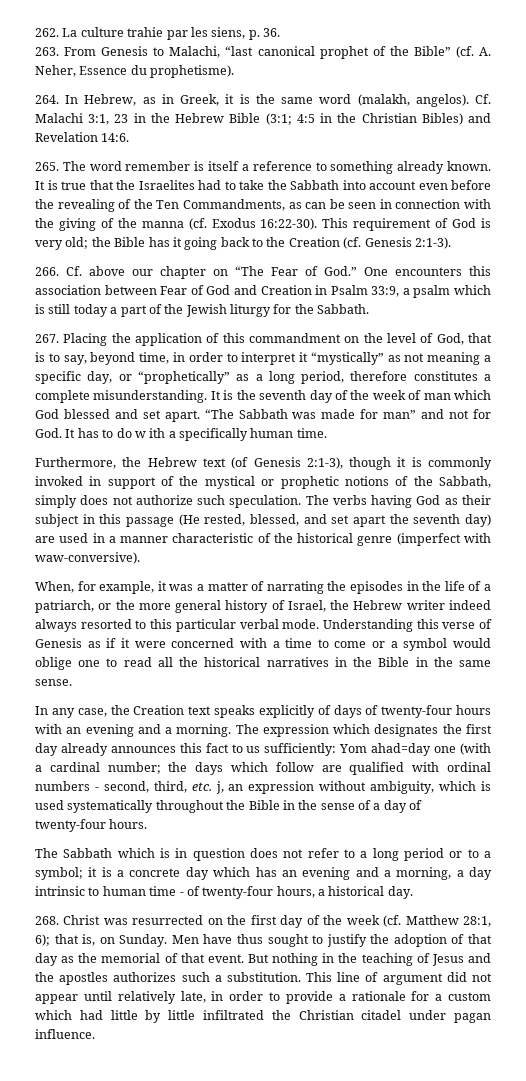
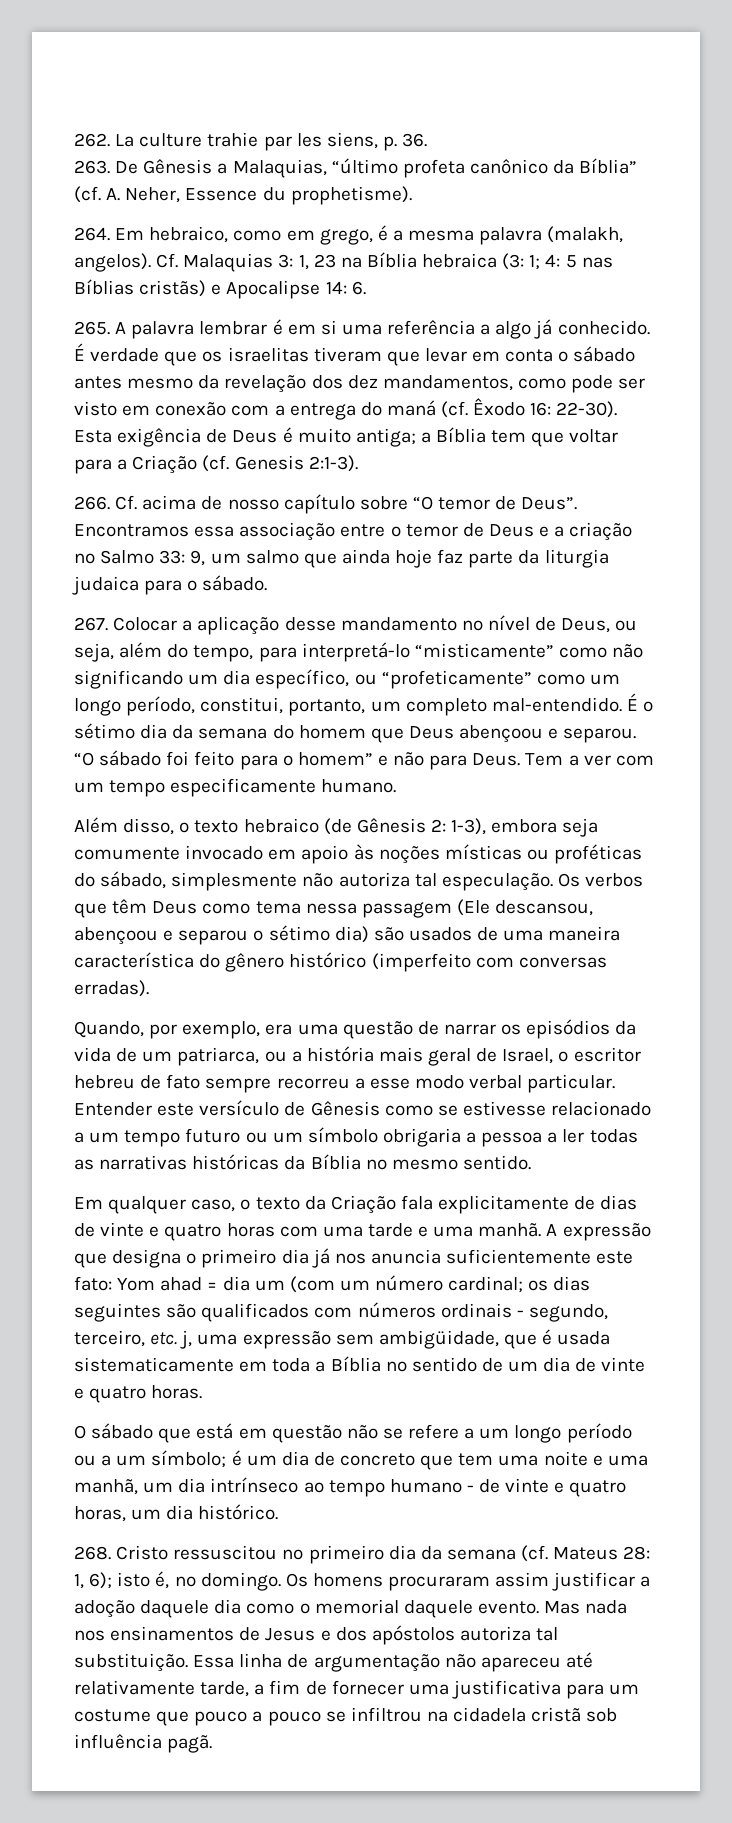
- 263. From Genesis to Malachi, “last canonical prophet of the Bible” (cf. A. Neher, Essence du prophetisme).
+ 263. De Gênesis a Malaquias, “último profeta canônico da Bíblia” (cf. A. Neher, Essence du prophetisme).
- 264. In Hebrew, as in Greek, it is the same word (malakh, angelos). Cf. Malachi 3:1, 23 in the Hebrew Bible (3:1; 4:5 in the Christian Bibles) and Revelation 14:6.
- 265. The word remember is itself a reference to something already known. It is true that the Israelites had to take the Sabbath into account even before the revealing of the Ten Commandments, as can be seen in connection with the giving of the manna (cf. Exodus 16:22-30). This requirement of God is very old; the Bible has it going back to the Creation (cf. Genesis 2:1-3).
+ 264. Em hebraico, como em grego, é a mesma palavra (malakh, angelos). Cf. Malaquias 3: 1, 23 na Bíblia hebraica (3: 1; 4: 5 nas Bíblias cristãs) e Apocalipse 14: 6.
+ 265. A palavra lembrar é em si uma referência a algo já conhecido. É verdade que os israelitas tiveram que levar em conta o sábado antes mesmo da revelação dos dez mandamentos, como pode ser visto em conexão com a entrega do maná (cf. Êxodo 16: 22-30). Esta exigência de Deus é muito antiga; a Bíblia tem que voltar para a Criação (cf. Genesis 2:1-3).
- 266. Cf. above our chapter on “The Fear of God.” One encounters this association between Fear of God and Creation in Psalm 33:9, a psalm which is still today a part of the Jewish liturgy for the Sabbath.
- 267. Placing the application of this commandment on the level of God, that is to say, beyond time, in order to interpret it “mystically” as not meaning a specific day, or “prophetically” as a long period, therefore constitutes a complete misunderstanding. It is the seventh day of the week of man which God blessed and set apart. “The Sabbath was made for man” and not for God. It has to do w ith a specifically human time.
- Furthermore, the Hebrew text (of Genesis 2:1-3), though it is commonly invoked in support of the mystical or prophetic notions of the Sabbath, simply does not authorize such speculation. The verbs having God as their subject in this passage (He rested, blessed, and set apart the seventh day) are used in a manner characteristic of the historical genre (imperfect with waw-conversive).
- When, for example, it was a matter of narrating the episodes in the life of a patriarch, or the more general history of Israel, the Hebrew writer indeed always resorted to this particular verbal mode. Understanding this verse of Genesis as if it were concerned with a time to come or a symbol would oblige one to read all the historical narratives in the Bible in the same sense.
- In any case, the Creation text speaks explicitly of days of twenty-four hours with an evening and a morning. The expression which designates the first day already announces this fact to us sufficiently: Yom ahad=day one (with a cardinal number; the days which follow are qualified with ordinal numbers - second, third, etc. j, an expression without ambiguity, which is used systematically throughout the Bible in the sense of a day of twenty-four hours.
- The Sabbath which is in question does not refer to a long period or to a symbol; it is a concrete day which has an evening and a morning, a day intrinsic to human time - of twenty-four hours, a historical day.
- 268. Christ was resurrected on the first day of the week (cf. Matthew 28:1, 6); that is, on Sunday. Men have thus sought to justify the adoption of that day as the memorial of that event. But nothing in the teaching of Jesus and the apostles authorizes such a substitution. This line of argument did not appear until relatively late, in order to provide a rationale for a custom which had little by little infiltrated the Christian citadel under pagan influence.
+ 266. Cf. acima de nosso capítulo sobre “O temor de Deus”. Encontramos essa associação entre o temor de Deus e a criação no Salmo 33: 9, um salmo que ainda hoje faz parte da liturgia judaica para o sábado.
+ 267. Colocar a aplicação desse mandamento no nível de Deus, ou seja, além do tempo, para interpretá-lo “misticamente” como não significando um dia específico, ou “profeticamente” como um longo período, constitui, portanto, um completo mal-entendido. É o sétimo dia da semana do homem que Deus abençoou e separou. “O sábado foi feito para o homem” e não para Deus. Tem a ver com um tempo especificamente humano.
+ Além disso, o texto hebraico (de Gênesis 2: 1-3), embora seja comumente invocado em apoio às noções místicas ou proféticas do sábado, simplesmente não autoriza tal especulação. Os verbos que têm Deus como tema nessa passagem (Ele descansou, abençoou e separou o sétimo dia) são usados de uma maneira característica do gênero histórico (imperfeito com conversas erradas).
+ Quando, por exemplo, era uma questão de narrar os episódios da vida de um patriarca, ou a história mais geral de Israel, o escritor hebreu de fato sempre recorreu a esse modo verbal particular. Entender este versículo de Gênesis como se estivesse relacionado a um tempo futuro ou um símbolo obrigaria a pessoa a ler todas as narrativas históricas da Bíblia no mesmo sentido.
+ Em qualquer caso, o texto da Criação fala explicitamente de dias de vinte e quatro horas com uma tarde e uma manhã. A expressão que designa o primeiro dia já nos anuncia suficientemente este fato: Yom ahad = dia um (com um número cardinal; os dias seguintes são qualificados com números ordinais - segundo, terceiro, etc. j, uma expressão sem ambigüidade, que é usada sistematicamente em toda a Bíblia no sentido de um dia de vinte e quatro horas.
+ O sábado que está em questão não se refere a um longo período ou a um símbolo; é um dia de concreto que tem uma noite e uma manhã, um dia intrínseco ao tempo humano - de vinte e quatro horas, um dia histórico.
+ 268. Cristo ressuscitou no primeiro dia da semana (cf. Mateus 28: 1, 6); isto é, no domingo. Os homens procuraram assim justificar a adoção daquele dia como o memorial daquele evento. Mas nada nos ensinamentos de Jesus e dos apóstolos autoriza tal substituição. Essa linha de argumentação não apareceu até relativamente tarde, a fim de fornecer uma justificativa para um costume que pouco a pouco se infiltrou na cidadela cristã sob influência pagã.

